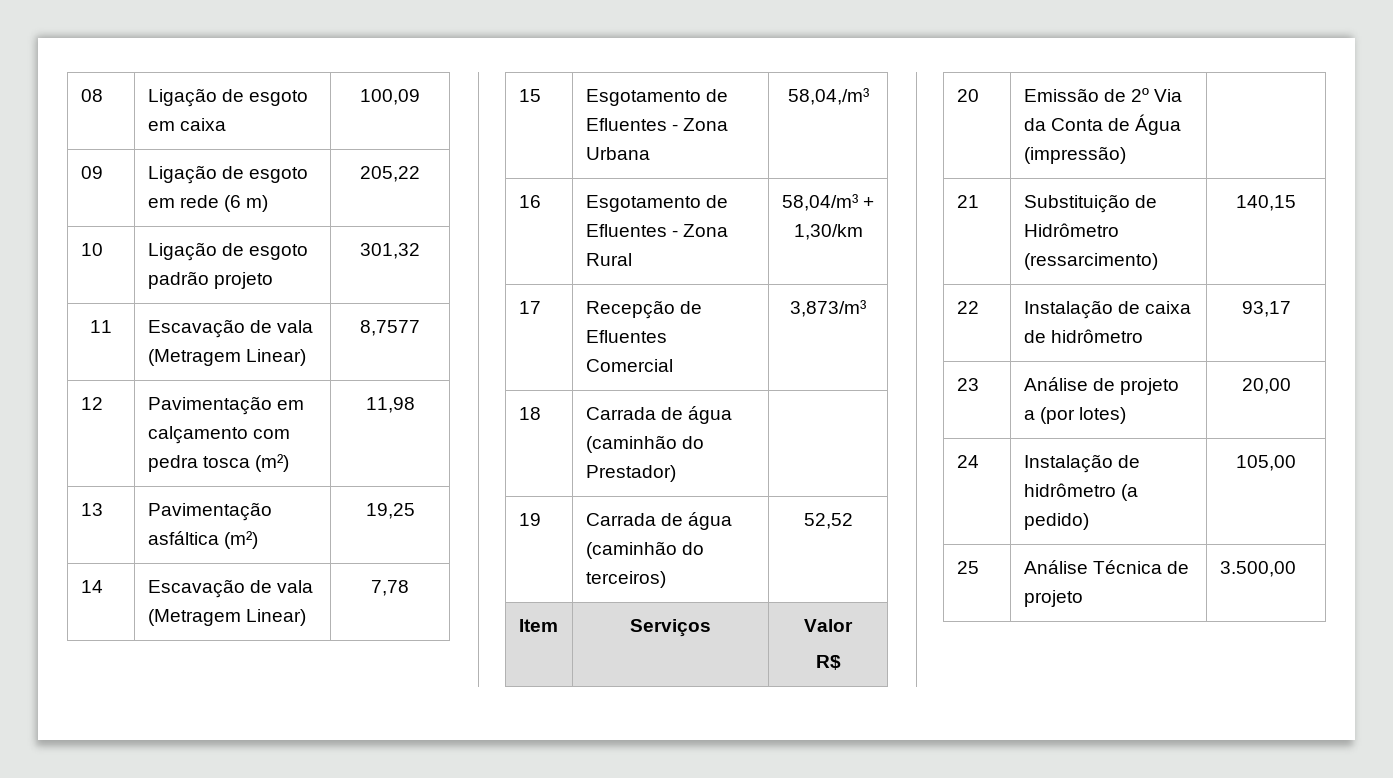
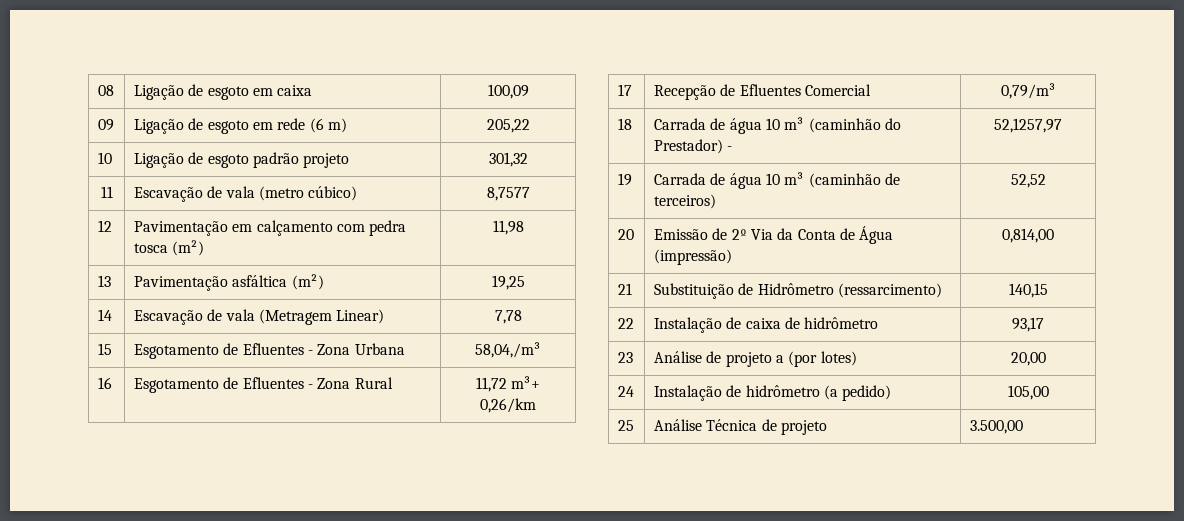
- 11 | Escavação de vala (Metragem Linear) | 8,7577
+ 11 | Escavação de vala (metro cúbico) | 8,7577
- 16 | Esgotamento de Efluentes - Zona Rural | 58,04/m³ + 1,30/km
+ 16 | Esgotamento de Efluentes - Zona Rural | 11,72 m³+ 0,26/km
- 17 | Recepção de Efluentes Comercial | 3,873/m³
+ 17 | Recepção de Efluentes Comercial | 0,79/m³
- 18 | Carrada de água (caminhão do Prestador) |
+ 18 | Carrada de água 10 m³ (caminhão do Prestador) - | 52,1257,97
- 19 | Carrada de água (caminhão do terceiros) | 52,52
- Item | Serviços | Valor
- R$
+ 19 | Carrada de água 10 m³ (caminhão de terceiros) | 52,52
- 20 | Emissão de 2º Via da Conta de Água (impressão) |
+ 20 | Emissão de 2º Via da Conta de Água (impressão) | 0,814,00

